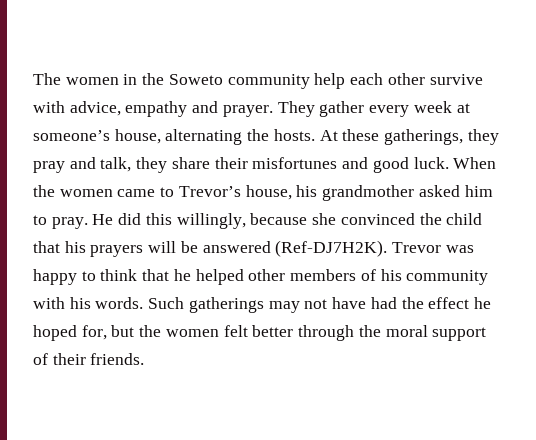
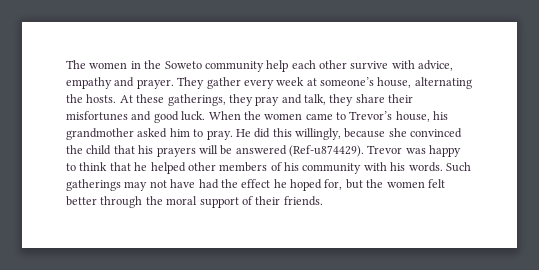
- He did this willingly, because she convinced the child that his prayers will be answered (Ref-DJ7H2K).
+ He did this willingly, because she convinced the child that his prayers will be answered (Ref-u874429).

